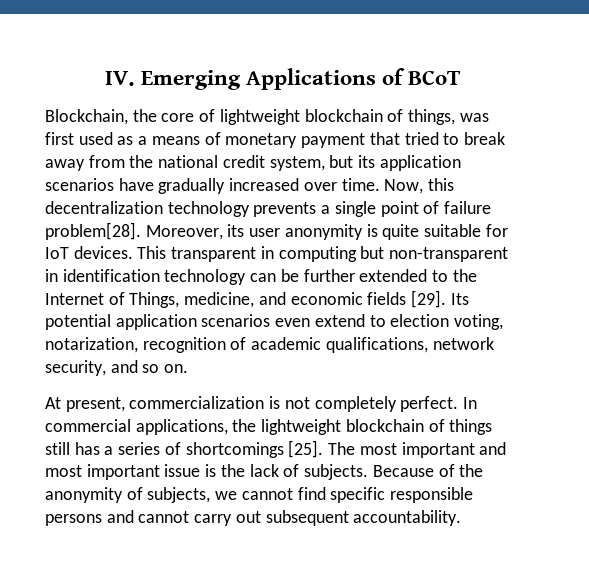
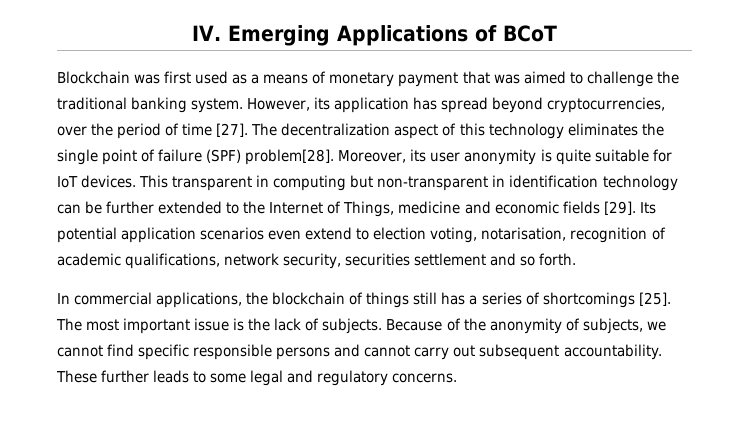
- Blockchain, the core of lightweight blockchain of things, was first used as a means of monetary payment that tried to break away from the national credit system, but its application scenarios have gradually increased over time. Now, this decentralization technology prevents a single point of failure problem[28].
+ Blockchain was first used as a means of monetary payment that was aimed to challenge the traditional banking system. However, its application has spread beyond cryptocurrencies, over the period of time [27]. The decentralization aspect of this technology eliminates the single point of failure (SPF) problem[28].
- This transparent in computing but non-transparent in identification technology can be further extended to the Internet of Things, medicine, and economic fields [29].
+ This transparent in computing but non-transparent in identification technology can be further extended to the Internet of Things, medicine and economic fields [29].
- Its potential application scenarios even extend to election voting, notarization, recognition of academic qualifications, network security, and so on.
- At present, commercialization is not completely perfect. In commercial applications, the lightweight blockchain of things still has a series of shortcomings [25].
+ Its potential application scenarios even extend to election voting, notarisation, recognition of academic qualifications, network security, securities settlement and so forth.
+ In commercial applications, the blockchain of things still has a series of shortcomings [25].
- The most important and most important issue is the lack of subjects.
+ The most important issue is the lack of subjects.
+ These further leads to some legal and regulatory concerns.

